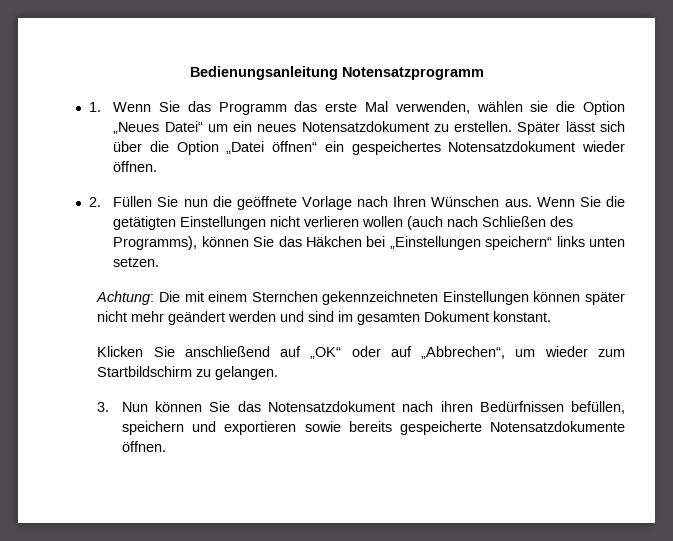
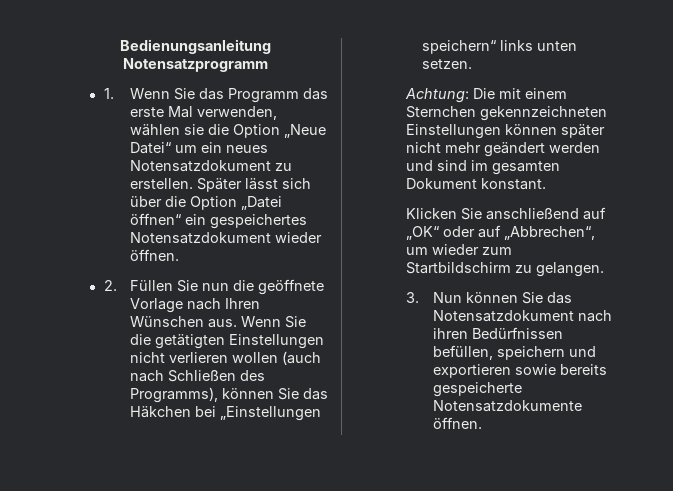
- 1. Wenn Sie das Programm das erste Mal verwenden, wählen sie die Option „Neues Datei“ um ein neues Notensatzdokument zu erstellen.
+ 1. Wenn Sie das Programm das erste Mal verwenden, wählen sie die Option „Neue Datei“ um ein neues Notensatzdokument zu erstellen.

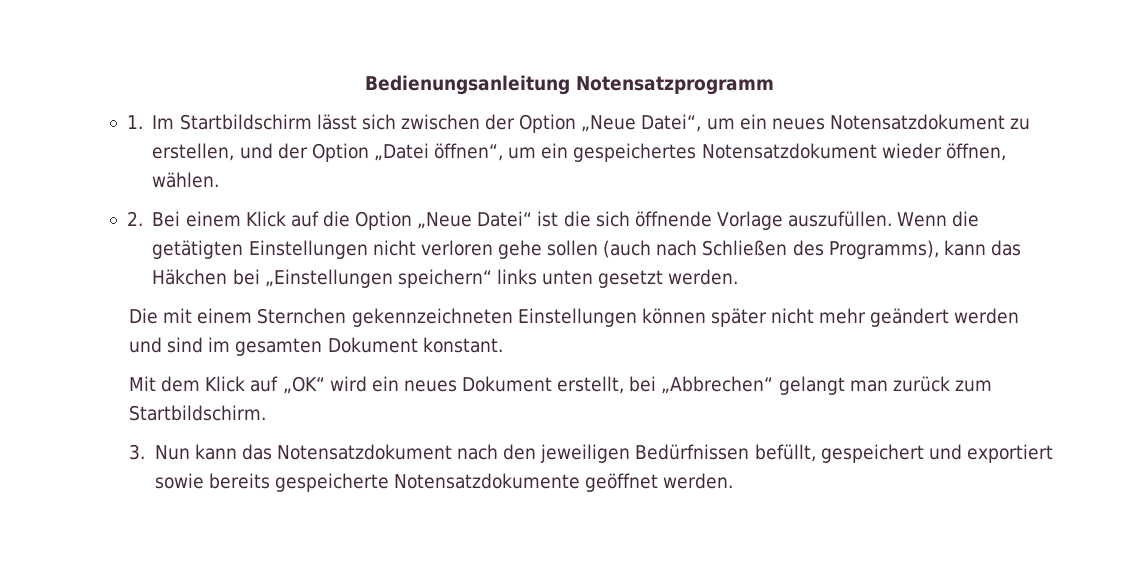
- 1. Wenn Sie das Programm das erste Mal verwenden, wählen sie die Option „Neue Datei“ um ein neues Notensatzdokument zu erstellen. Später lässt sich über die Option „Datei öffnen“ ein gespeichertes Notensatzdokument wieder öffnen.
+ 1. Im Startbildschirm lässt sich zwischen der Option „Neue Datei“, um ein neues Notensatzdokument zu erstellen, und der Option „Datei öffnen“, um ein gespeichertes Notensatzdokument wieder öffnen, wählen.
- 2. Füllen Sie nun die geöffnete Vorlage nach Ihren Wünschen aus. Wenn Sie die getätigten Einstellungen nicht verlieren wollen (auch nach Schließen des Programms), können Sie das Häkchen bei „Einstellungen speichern“ links unten setzen.
- Achtung: Die mit einem Sternchen gekennzeichneten Einstellungen können später nicht mehr geändert werden und sind im gesamten Dokument konstant.
+ 2. Bei einem Klick auf die Option „Neue Datei“ ist die sich öffnende Vorlage auszufüllen. Wenn die getätigten Einstellungen nicht verloren gehe sollen (auch nach Schließen des Programms), kann das Häkchen bei „Einstellungen speichern“ links unten gesetzt werden.
+ Die mit einem Sternchen gekennzeichneten Einstellungen können später nicht mehr geändert werden und sind im gesamten Dokument konstant.
- Klicken Sie anschließend auf „OK“ oder auf „Abbrechen“, um wieder zum Startbildschirm zu gelangen.
+ Mit dem Klick auf „OK“ wird ein neues Dokument erstellt, bei „Abbrechen“ gelangt man zurück zum Startbildschirm.
- 3. Nun können Sie das Notensatzdokument nach ihren Bedürfnissen befüllen, speichern und exportieren sowie bereits gespeicherte Notensatzdokumente öffnen.
+ 3. Nun kann das Notensatzdokument nach den jeweiligen Bedürfnissen befüllt, gespeichert und exportiert sowie bereits gespeicherte Notensatzdokumente geöffnet werden.

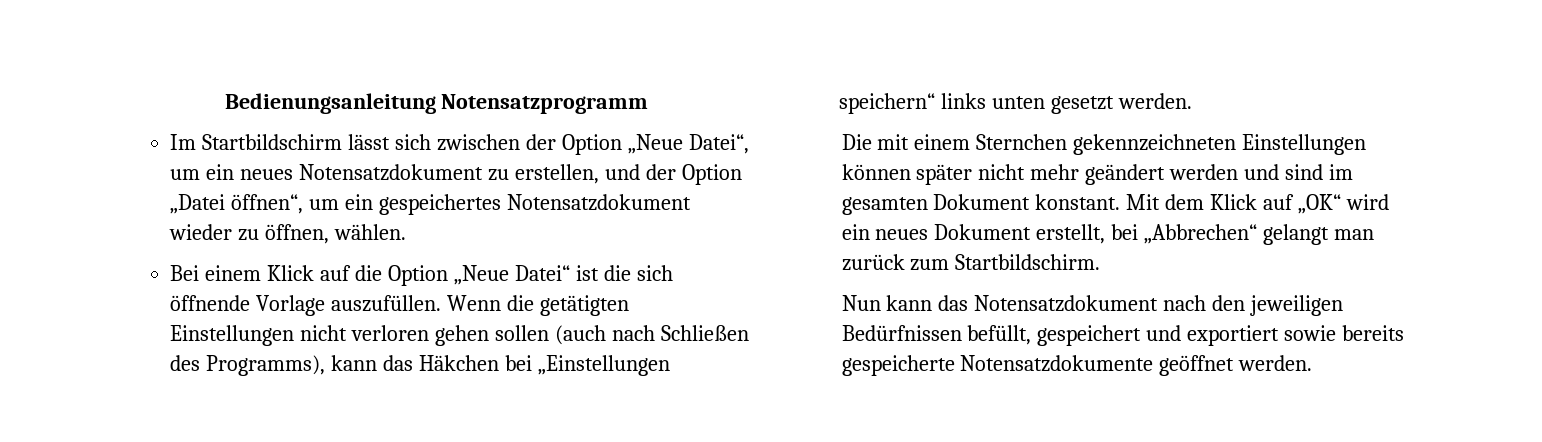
- 1. Im Startbildschirm lässt sich zwischen der Option „Neue Datei“, um ein neues Notensatzdokument zu erstellen, und der Option „Datei öffnen“, um ein gespeichertes Notensatzdokument wieder öffnen, wählen.
+ Im Startbildschirm lässt sich zwischen der Option „Neue Datei“, um ein neues Notensatzdokument zu erstellen, und der Option „Datei öffnen“, um ein gespeichertes Notensatzdokument wieder zu öffnen, wählen.
- 2. Bei einem Klick auf die Option „Neue Datei“ ist die sich öffnende Vorlage auszufüllen.
+ Bei einem Klick auf die Option „Neue Datei“ ist die sich öffnende Vorlage auszufüllen.
- Wenn die getätigten Einstellungen nicht verloren gehe sollen (auch nach Schließen des Programms), kann das Häkchen bei „Einstellungen speichern“ links unten gesetzt werden.
+ Wenn die getätigten Einstellungen nicht verloren gehen sollen (auch nach Schließen des Programms), kann das Häkchen bei „Einstellungen speichern“ links unten gesetzt werden.
- Die mit einem Sternchen gekennzeichneten Einstellungen können später nicht mehr geändert werden und sind im gesamten Dokument konstant.
- Mit dem Klick auf „OK“ wird ein neues Dokument erstellt, bei „Abbrechen“ gelangt man zurück zum Startbildschirm.
+ Die mit einem Sternchen gekennzeichneten Einstellungen können später nicht mehr geändert werden und sind im gesamten Dokument konstant. Mit dem Klick auf „OK“ wird ein neues Dokument erstellt, bei „Abbrechen“ gelangt man zurück zum Startbildschirm.
- 3. Nun kann das Notensatzdokument nach den jeweiligen Bedürfnissen befüllt, gespeichert und exportiert sowie bereits gespeicherte Notensatzdokumente geöffnet werden.
+ Nun kann das Notensatzdokument nach den jeweiligen Bedürfnissen befüllt, gespeichert und exportiert sowie bereits gespeicherte Notensatzdokumente geöffnet werden.

